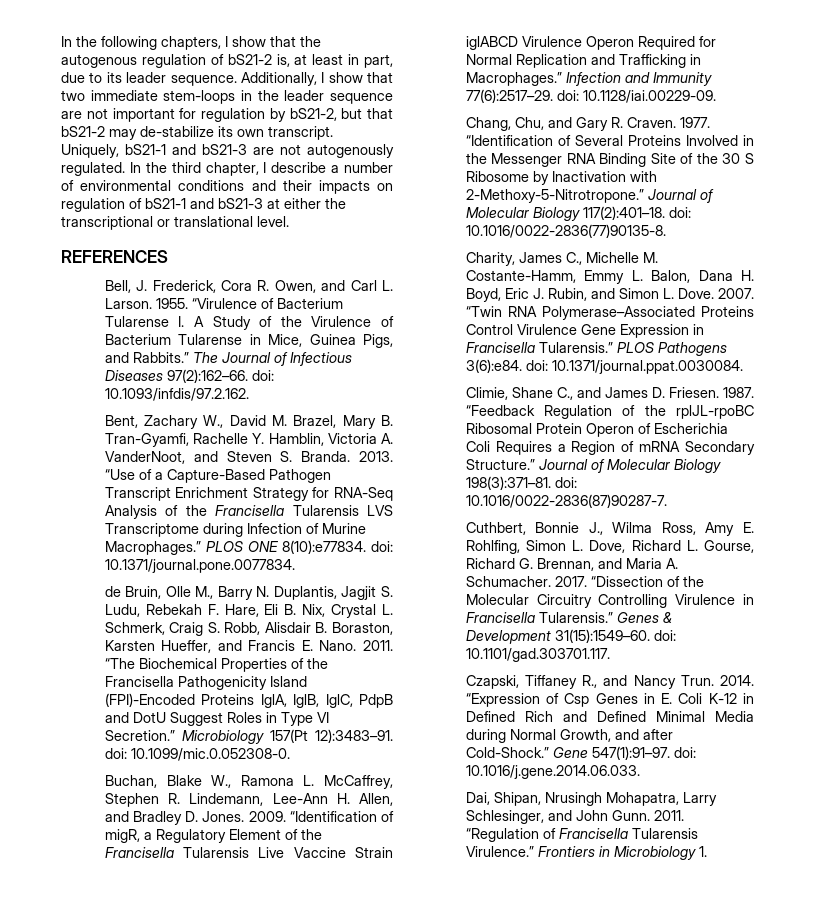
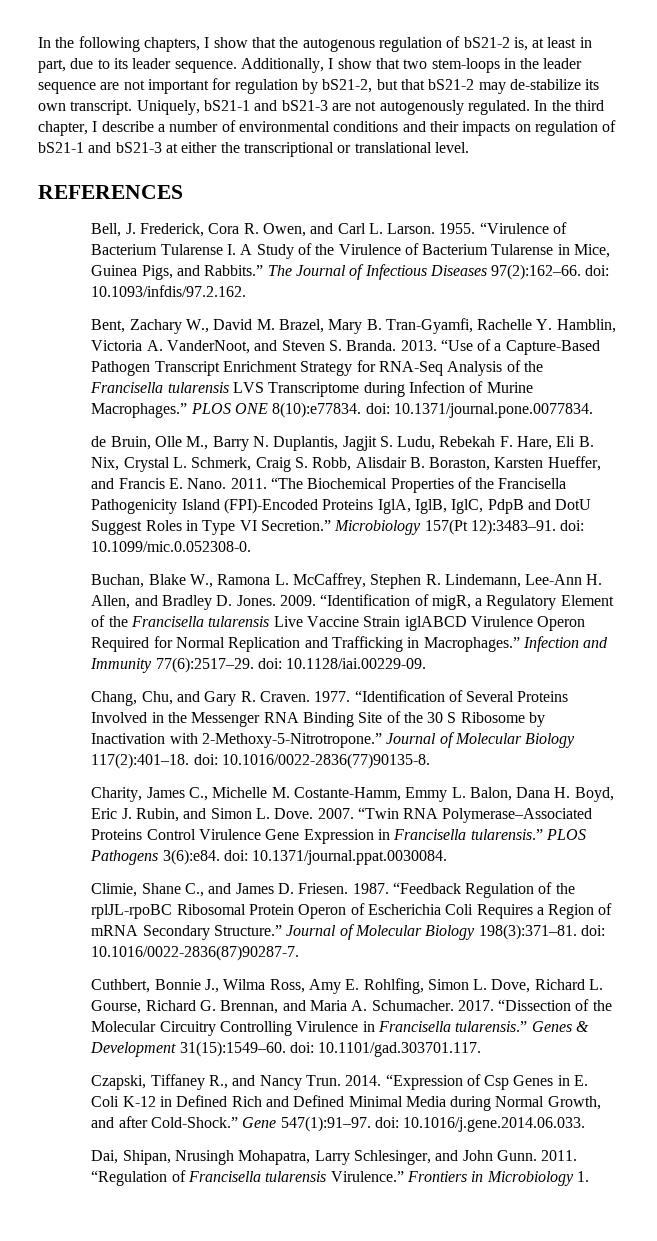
- Additionally, I show that two immediate stem-loops in the leader sequence are not important for regulation by bS21-2, but that bS21-2 may de-stabilize its own transcript.
+ Additionally, I show that two stem-loops in the leader sequence are not important for regulation by bS21-2, but that bS21-2 may de-stabilize its own transcript.
- “Use of a Capture-Based Pathogen Transcript Enrichment Strategy for RNA-Seq Analysis of the Francisella Tularensis LVS Transcriptome during Infection of Murine Macrophages.”
+ “Use of a Capture-Based Pathogen Transcript Enrichment Strategy for RNA-Seq Analysis of the Francisella tularensis LVS Transcriptome during Infection of Murine Macrophages.”
- “Identification of migR, a Regulatory Element of the Francisella Tularensis Live Vaccine Strain iglABCD Virulence Operon Required for Normal Replication and Trafficking in Macrophages.”
+ “Identification of migR, a Regulatory Element of the Francisella tularensis Live Vaccine Strain iglABCD Virulence Operon Required for Normal Replication and Trafficking in Macrophages.”
- “Twin RNA Polymerase–Associated Proteins Control Virulence Gene Expression in Francisella Tularensis.”
+ “Twin RNA Polymerase–Associated Proteins Control Virulence Gene Expression in Francisella tularensis.”
- “Dissection of the Molecular Circuitry Controlling Virulence in Francisella Tularensis.”
+ “Dissection of the Molecular Circuitry Controlling Virulence in Francisella tularensis.”
- “Regulation of Francisella Tularensis Virulence.”
+ “Regulation of Francisella tularensis Virulence.”

